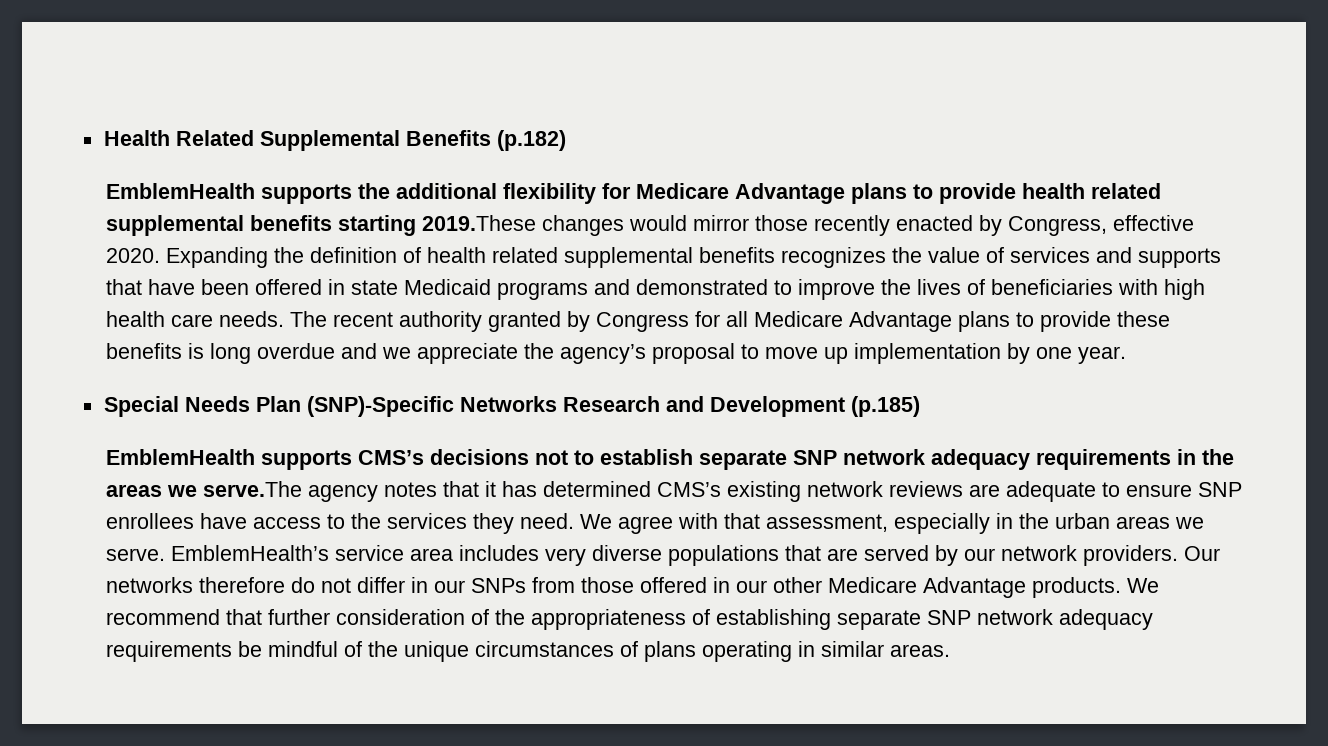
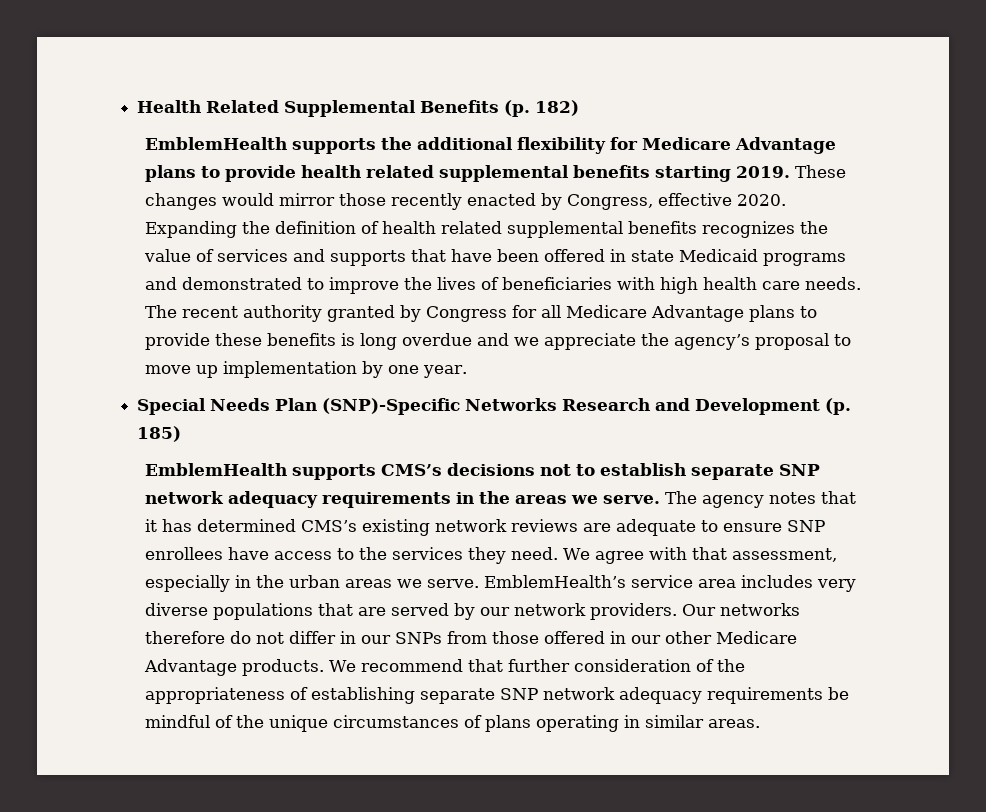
- Health Related Supplemental Benefits (p.182)
+ Health Related Supplemental Benefits (p. 182)
- EmblemHealth supports the additional flexibility for Medicare Advantage plans to provide health related supplemental benefits starting 2019.These changes would mirror those recently enacted by Congress, effective 2020.
+ EmblemHealth supports the additional flexibility for Medicare Advantage plans to provide health related supplemental benefits starting 2019. These changes would mirror those recently enacted by Congress, effective 2020.
- Special Needs Plan (SNP)-Specific Networks Research and Development (p.185)
+ Special Needs Plan (SNP)-Specific Networks Research and Development (p. 185)
- EmblemHealth supports CMS’s decisions not to establish separate SNP network adequacy requirements in the areas we serve.The agency notes that it has determined CMS’s existing network reviews are adequate to ensure SNP enrollees have access to the services they need.
+ EmblemHealth supports CMS’s decisions not to establish separate SNP network adequacy requirements in the areas we serve. The agency notes that it has determined CMS’s existing network reviews are adequate to ensure SNP enrollees have access to the services they need.

